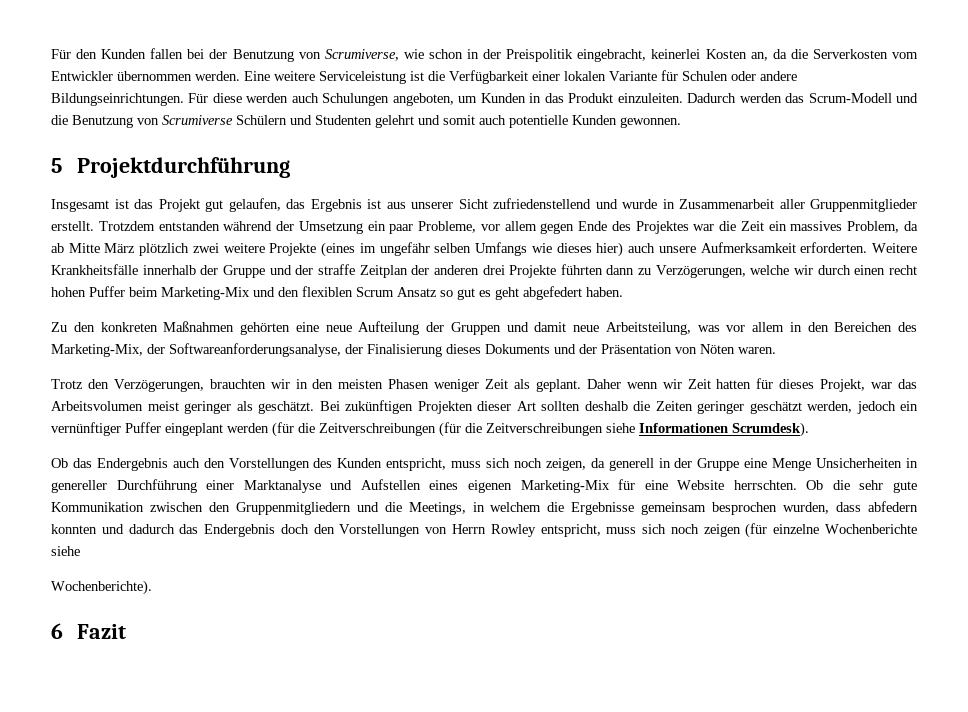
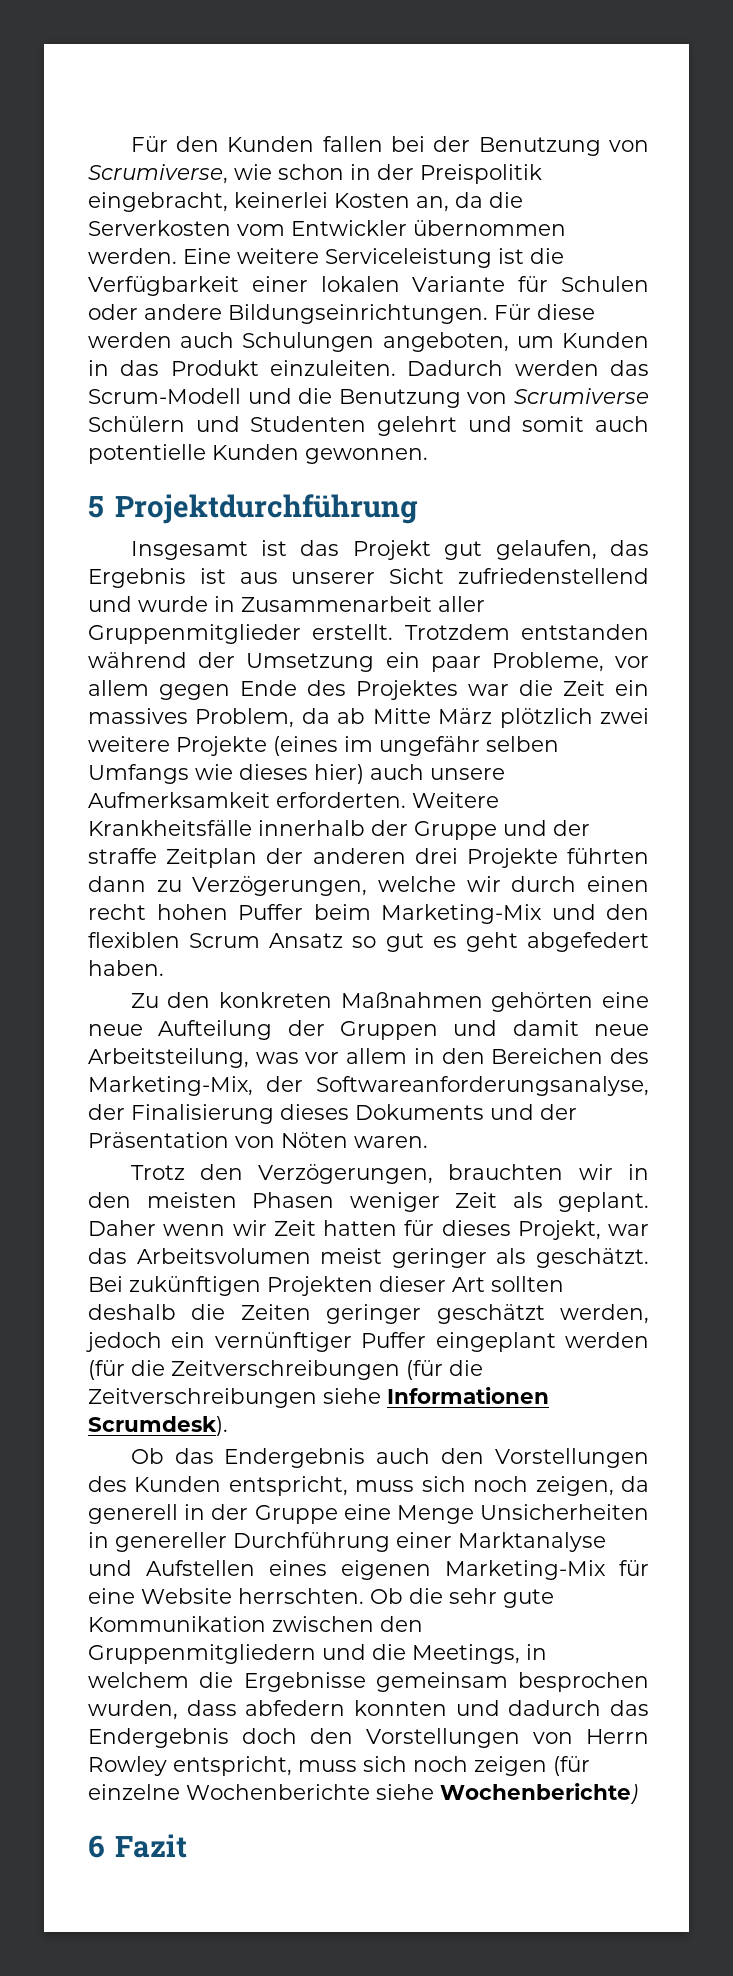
- Ob die sehr gute Kommunikation zwischen den Gruppenmitgliedern und die Meetings, in welchem die Ergebnisse gemeinsam besprochen wurden, dass abfedern konnten und dadurch das Endergebnis doch den Vorstellungen von Herrn Rowley entspricht, muss sich noch zeigen (für einzelne Wochenberichte siehe
- Wochenberichte).
+ Ob die sehr gute Kommunikation zwischen den Gruppenmitgliedern und die Meetings, in welchem die Ergebnisse gemeinsam besprochen wurden, dass abfedern konnten und dadurch das Endergebnis doch den Vorstellungen von Herrn Rowley entspricht, muss sich noch zeigen (für einzelne Wochenberichte siehe Wochenberichte)

